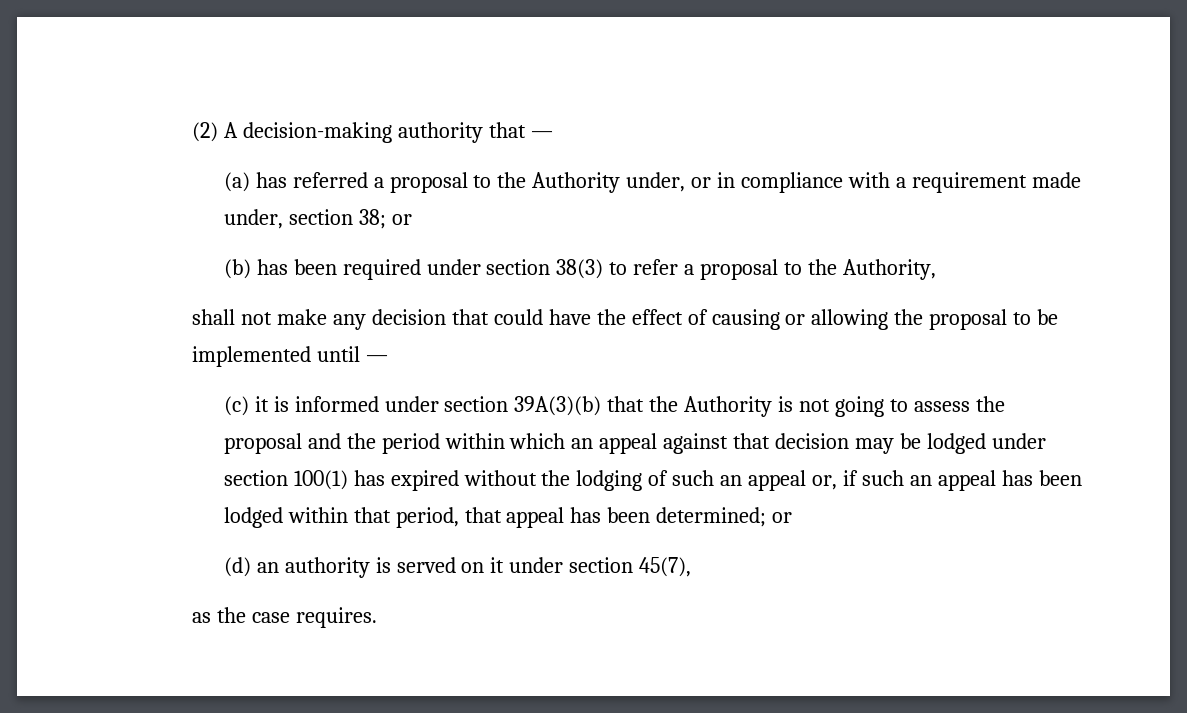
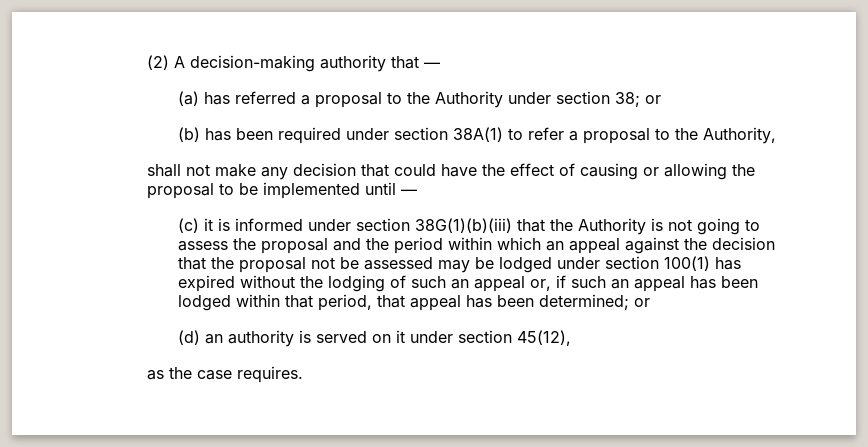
- (a) has referred a proposal to the Authority under, or in compliance with a requirement made under, section 38; or
+ (a) has referred a proposal to the Authority under section 38; or
- (b) has been required under section 38(3) to refer a proposal to the Authority,
+ (b) has been required under section 38A(1) to refer a proposal to the Authority,
- (c) it is informed under section 39A(3)(b) that the Authority is not going to assess the proposal and the period within which an appeal against that decision may be lodged under section 100(1) has expired without the lodging of such an appeal or, if such an appeal has been lodged within that period, that appeal has been determined; or
+ (c) it is informed under section 38G(1)(b)(iii) that the Authority is not going to assess the proposal and the period within which an appeal against the decision that the proposal not be assessed may be lodged under section 100(1) has expired without the lodging of such an appeal or, if such an appeal has been lodged within that period, that appeal has been determined; or
- (d) an authority is served on it under section 45(7),
+ (d) an authority is served on it under section 45(12),

